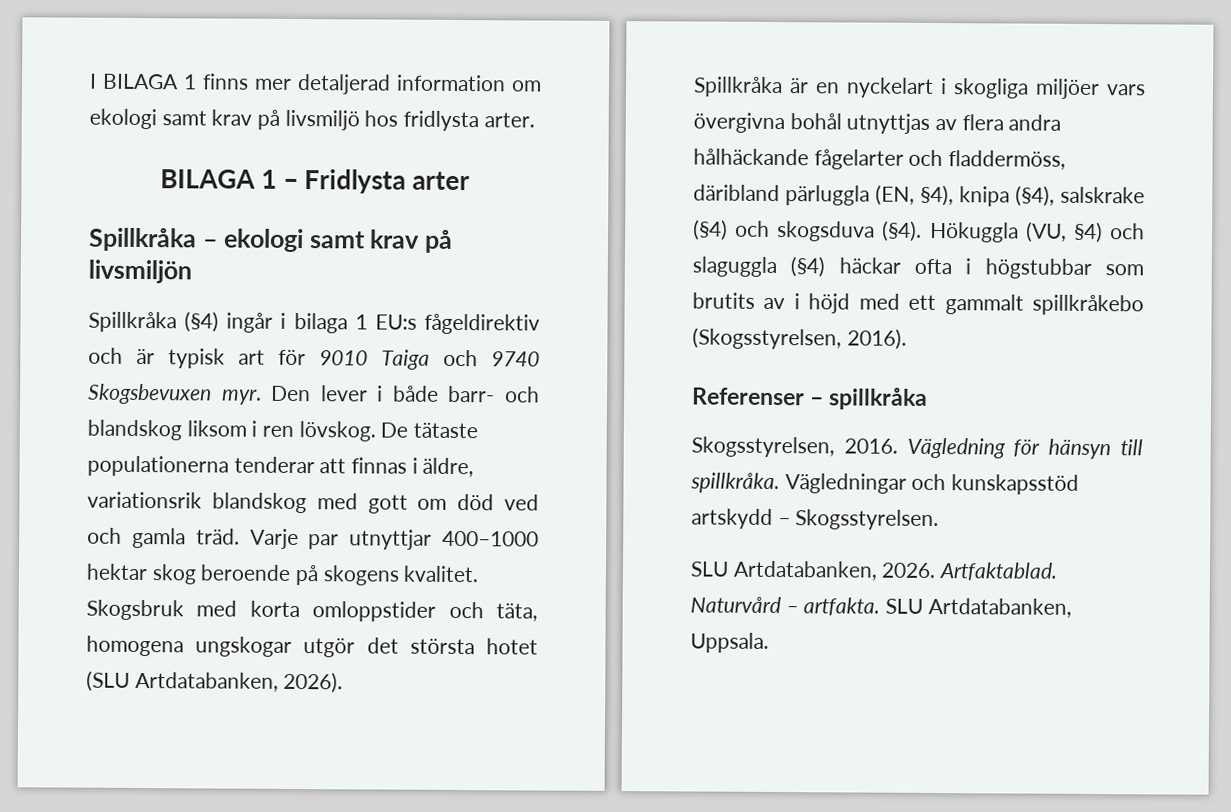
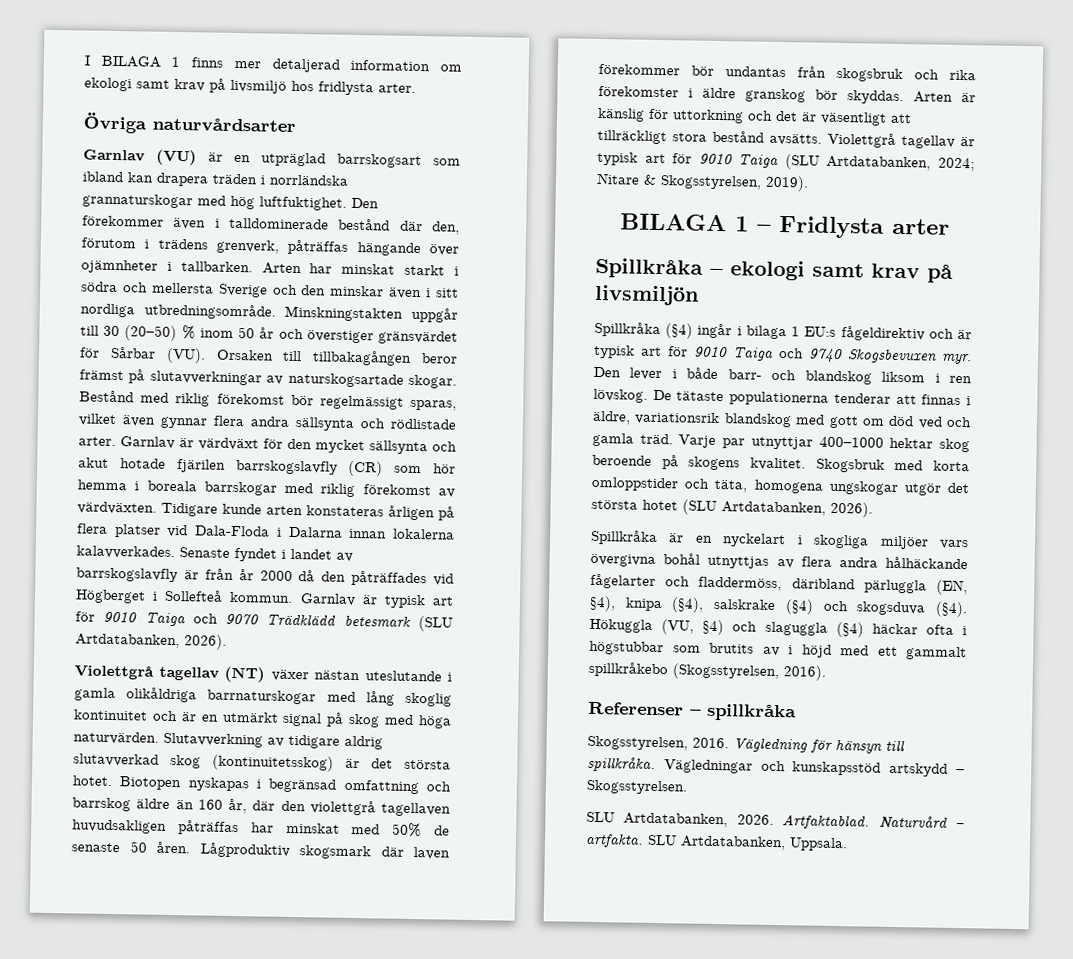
+ Övriga naturvårdsarter
+ Garnlav (VU) är en utpräglad barrskogsart som ibland kan drapera träden i norrländska grannaturskogar med hög luftfuktighet. Den förekommer även i talldominerade bestånd där den, förutom i trädens grenverk, påträffas hängande över ojämnheter i tallbarken. Arten har minskat starkt i södra och mellersta Sverige och den minskar även i sitt nordliga utbredningsområde. Minskningstakten uppgår till 30 (20–50) % inom 50 år och överstiger gränsvärdet för Sårbar (VU). Orsaken till tillbakagången beror främst på slutavverkningar av naturskogsartade skogar. Bestånd med riklig förekomst bör regelmässigt sparas, vilket även gynnar flera andra sällsynta och rödlistade arter. Garnlav är värdväxt för den mycket sällsynta och akut hotade fjärilen barrskogslavfly (CR) som hör hemma i boreala barrskogar med riklig förekomst av värdväxten. Tidigare kunde arten konstateras årligen på flera platser vid Dala-Floda i Dalarna innan lokalerna kalavverkades. Senaste fyndet i landet av barrskogslavfly är från år 2000 då den påträffades vid Högberget i Sollefteå kommun. Garnlav är typisk art för 9010 Taiga och 9070 Trädklädd betesmark (SLU Artdatabanken, 2026).
+ Violettgrå tagellav (NT) växer nästan uteslutande i gamla olikåldriga barrnaturskogar med lång skoglig kontinuitet och är en utmärkt signal på skog med höga naturvärden. Slutavverkning av tidigare aldrig slutavverkad skog (kontinuitetsskog) är det största hotet. Biotopen nyskapas i begränsad omfattning och barrskog äldre än 160 år, där den violettgrå tagellaven huvudsakligen påträffas har minskat med 50% de senaste 50 åren. Lågproduktiv skogsmark där laven förekommer bör undantas från skogsbruk och rika förekomster i äldre granskog bör skyddas. Arten är känslig för uttorkning och det är väsentligt att tillräckligt stora bestånd avsätts. Violettgrå tagellav är typisk art för 9010 Taiga (SLU Artdatabanken, 2024; Nitare & Skogsstyrelsen, 2019).

